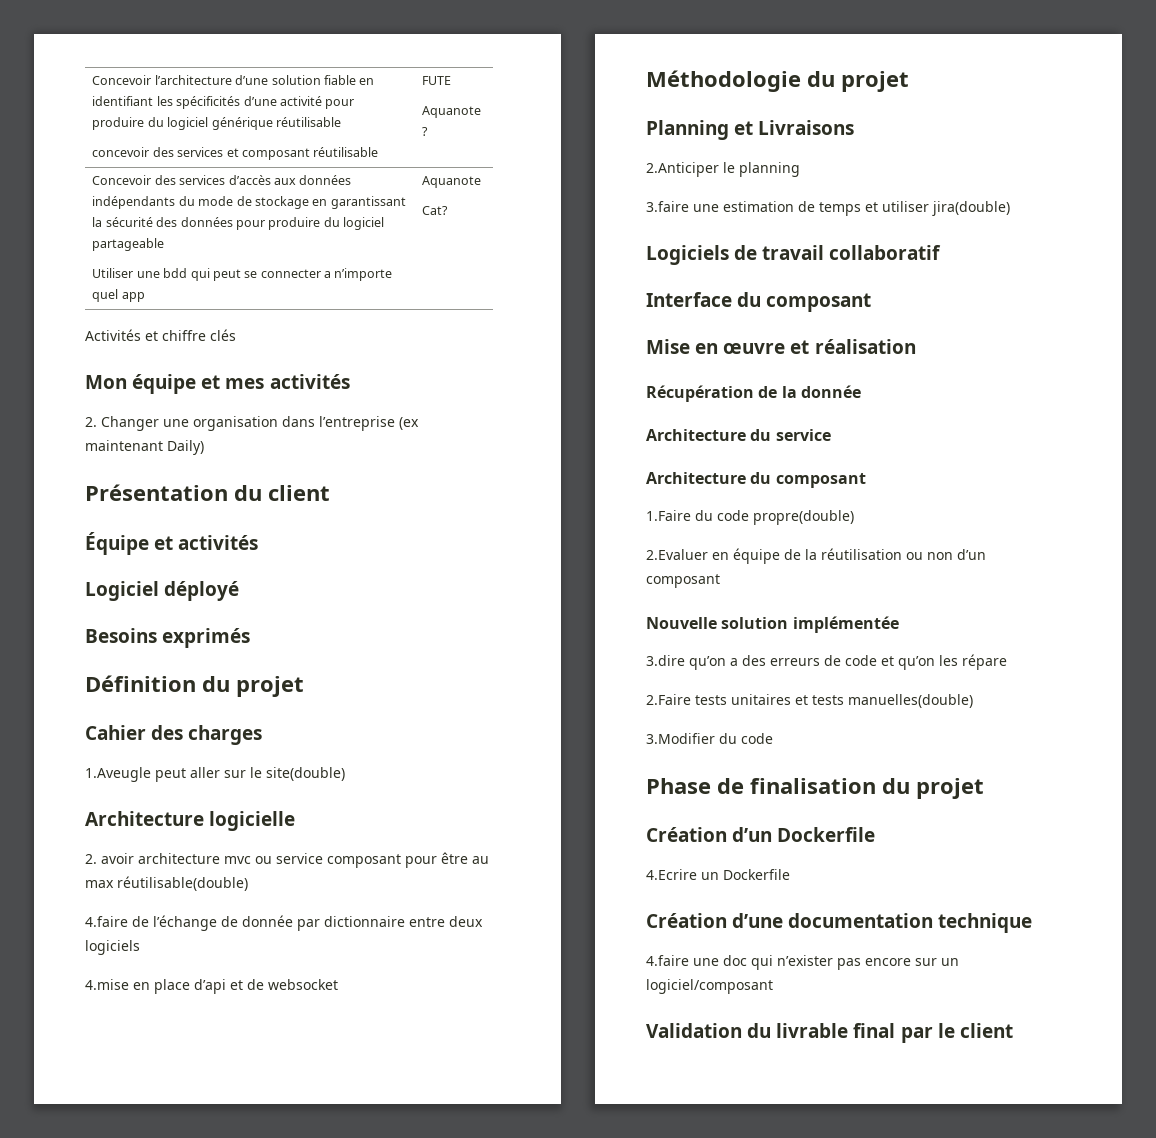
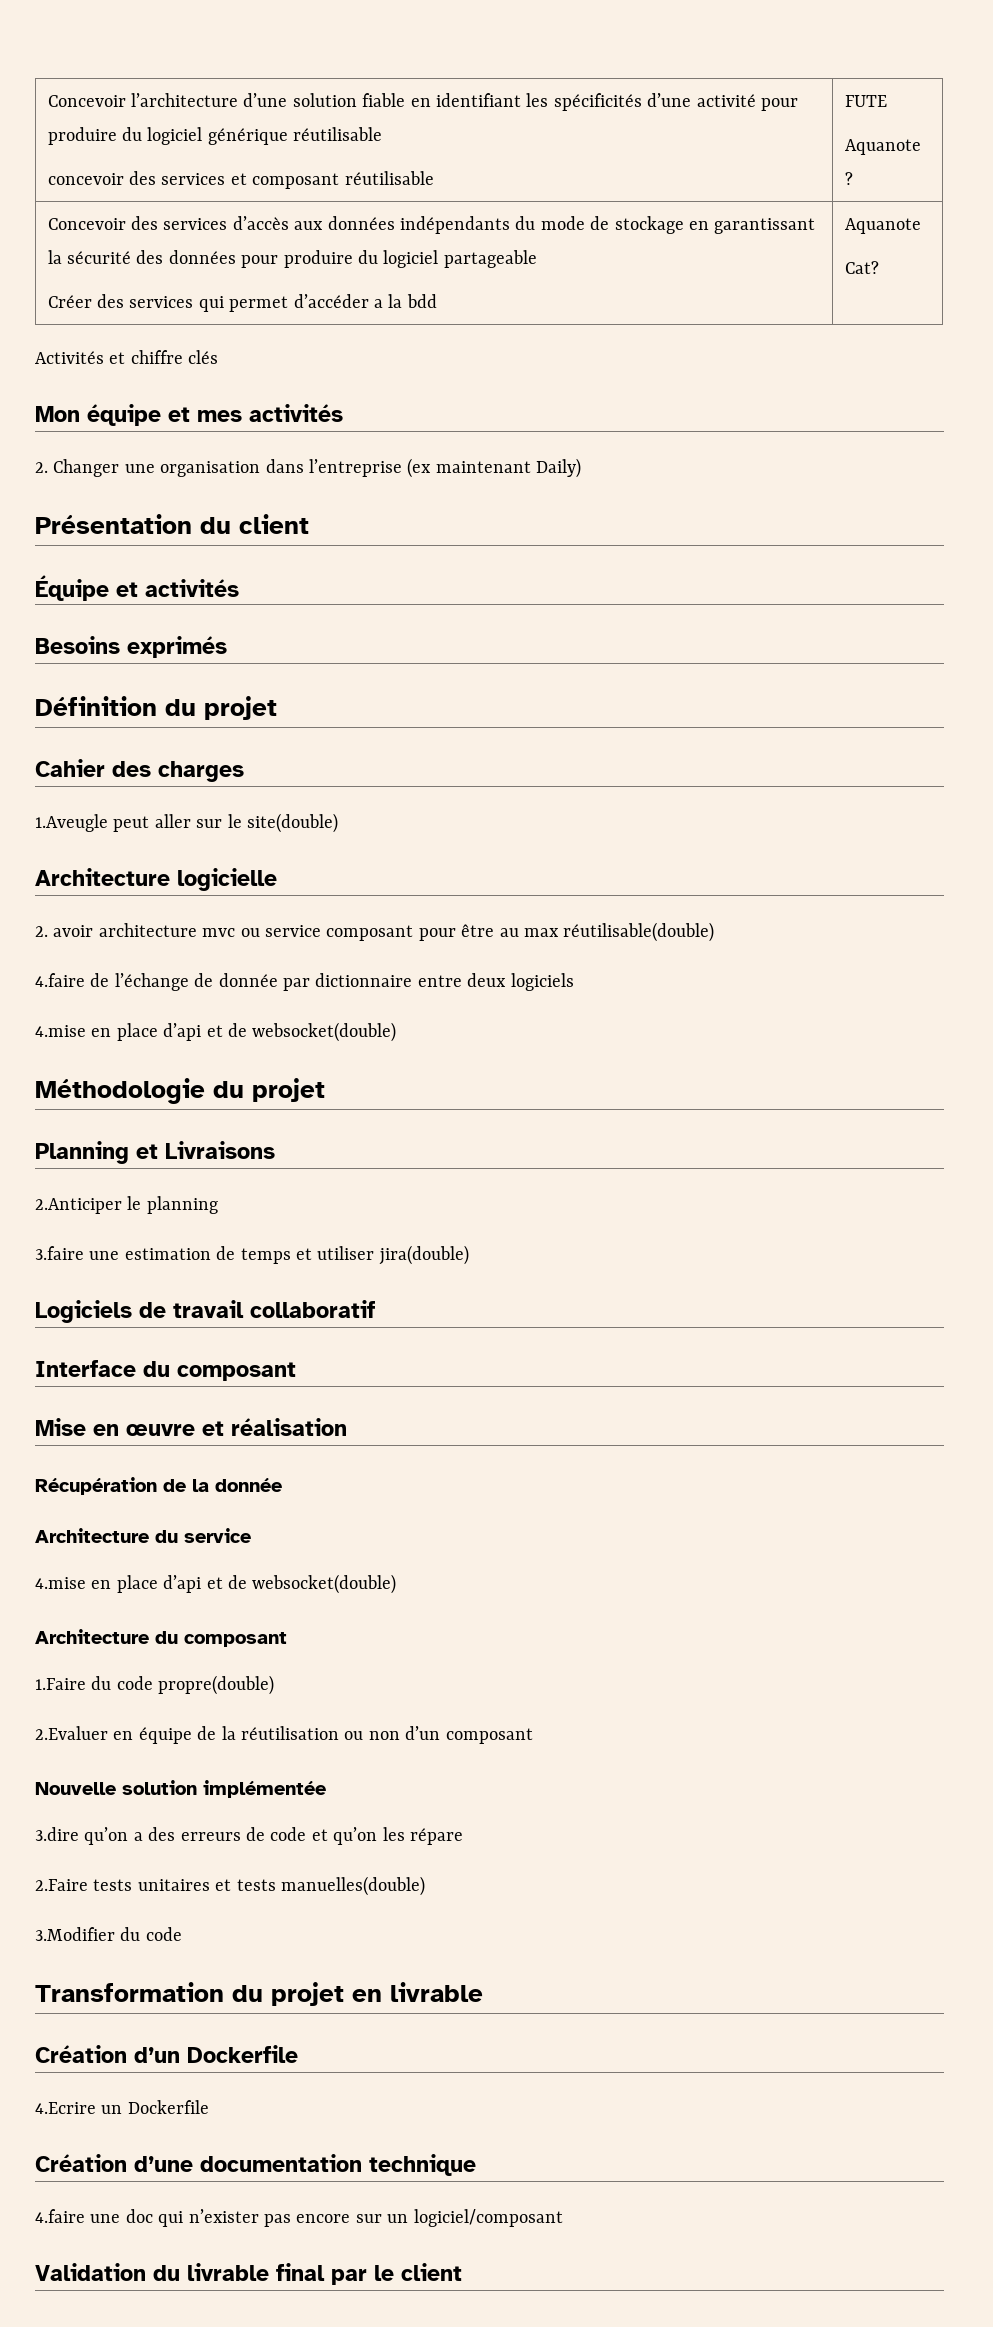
  Concevoir des services d’accès aux données indépendants du mode de stockage en garantissant la sécurité des données pour produire du logiciel partageable
- Utiliser une bdd qui peut se connecter a n’importe quel app | Aquanote
+ Créer des services qui permet d’accéder a la bdd | Aquanote
- Logiciel déployé
  4.faire de l’échange de donnée par dictionnaire entre deux logiciels
- 4.mise en place d’api et de websocket
+ 4.mise en place d’api et de websocket(double)
  Architecture du service
+ 4.mise en place d’api et de websocket(double)
- Phase de finalisation du projet
+ Transformation du projet en livrable

